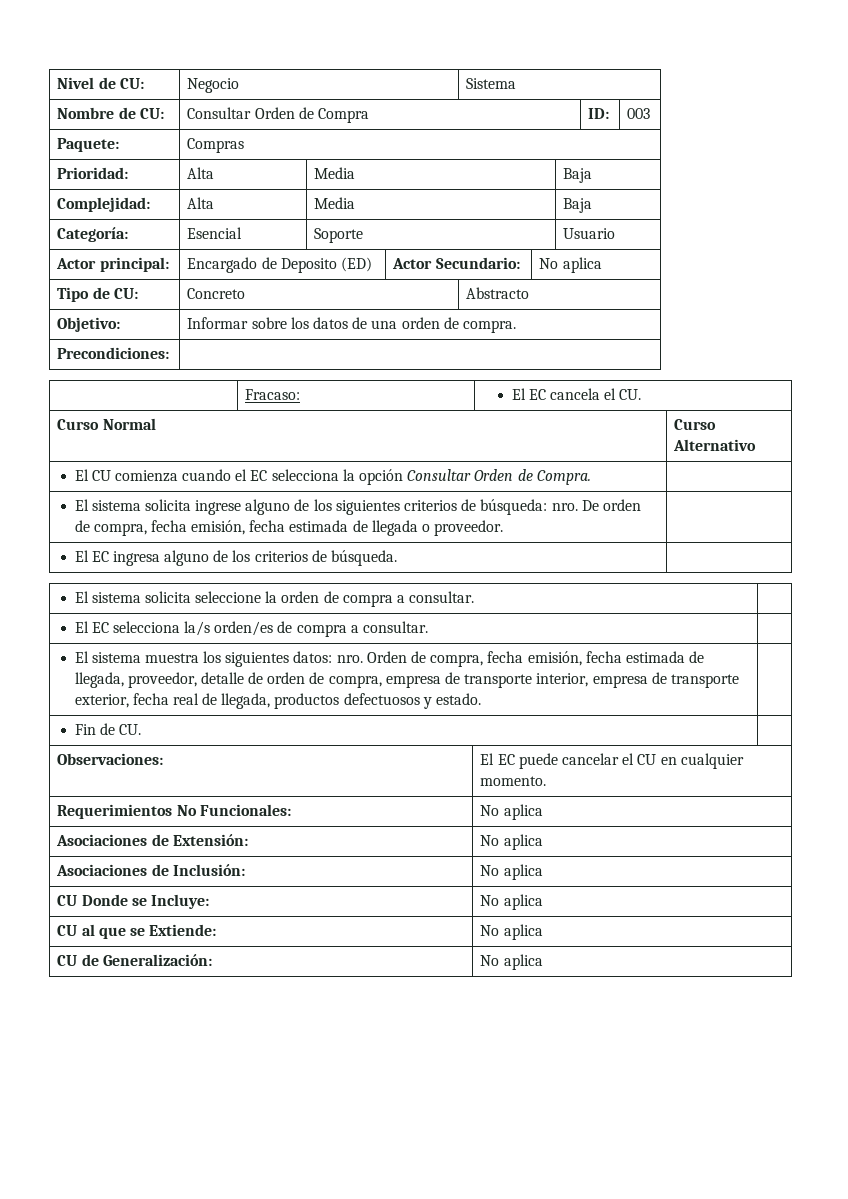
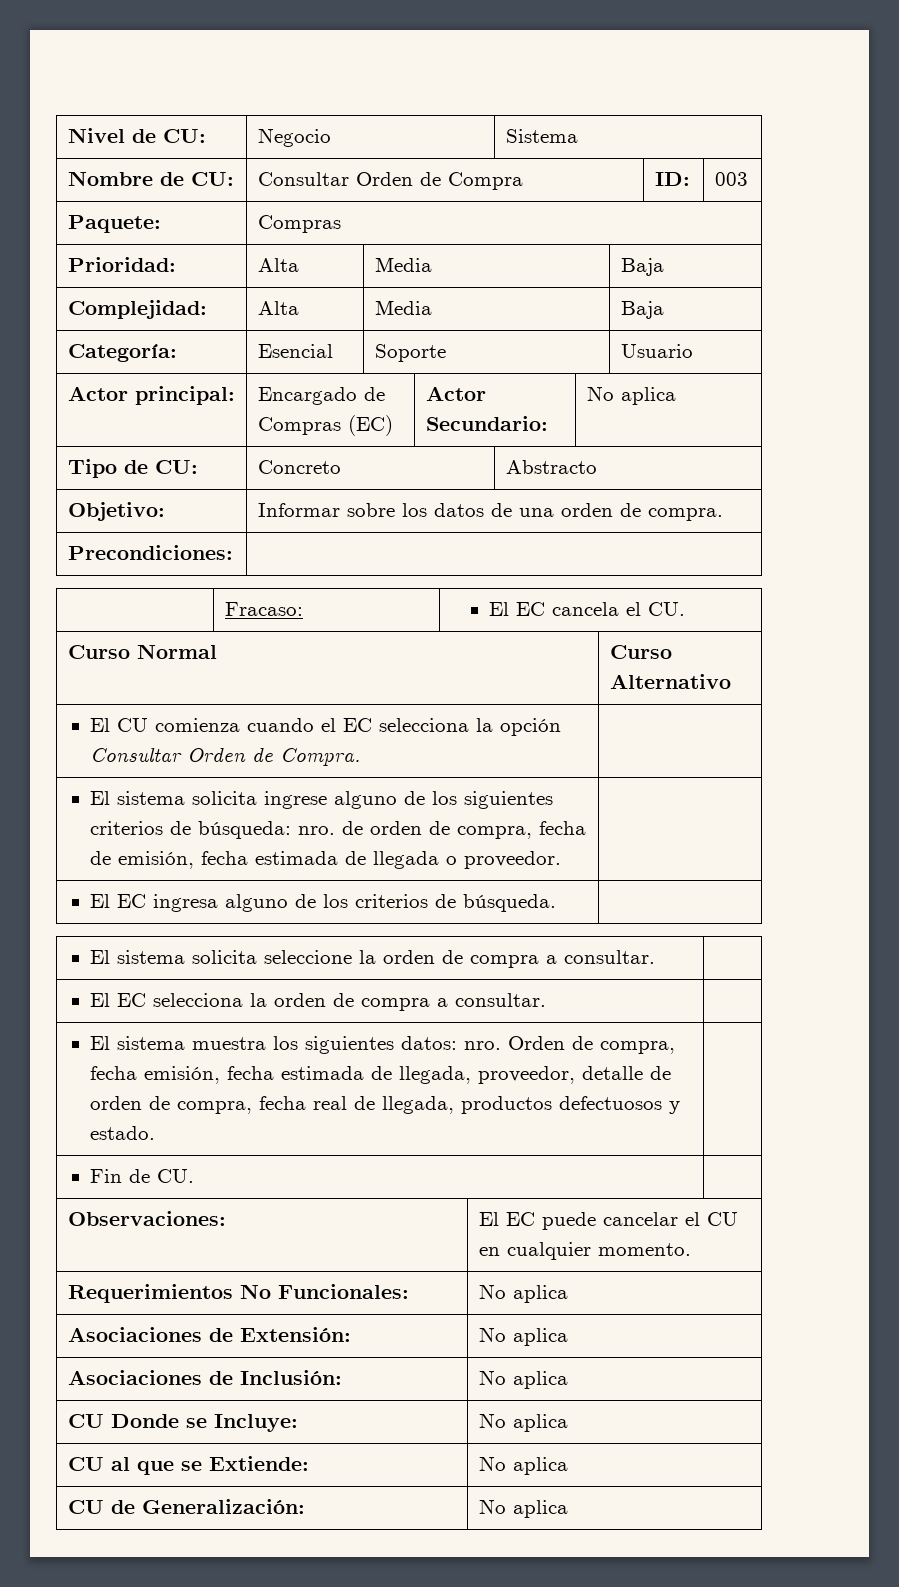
- Actor principal: | Encargado de Deposito (ED) | Actor Secundario: | No aplica
+ Actor principal: | Encargado de Compras (EC) | Actor Secundario: | No aplica
- El sistema solicita ingrese alguno de los siguientes criterios de búsqueda: nro. De orden de compra, fecha emisión, fecha estimada de llegada o proveedor. |
+ El sistema solicita ingrese alguno de los siguientes criterios de búsqueda: nro. de orden de compra, fecha de emisión, fecha estimada de llegada o proveedor. |
- El EC selecciona la/s orden/es de compra a consultar. |
+ El EC selecciona la orden de compra a consultar. |
- El sistema muestra los siguientes datos: nro. Orden de compra, fecha emisión, fecha estimada de llegada, proveedor, detalle de orden de compra, empresa de transporte interior, empresa de transporte exterior, fecha real de llegada, productos defectuosos y estado. |
+ El sistema muestra los siguientes datos: nro. Orden de compra, fecha emisión, fecha estimada de llegada, proveedor, detalle de orden de compra, fecha real de llegada, productos defectuosos y estado. |

